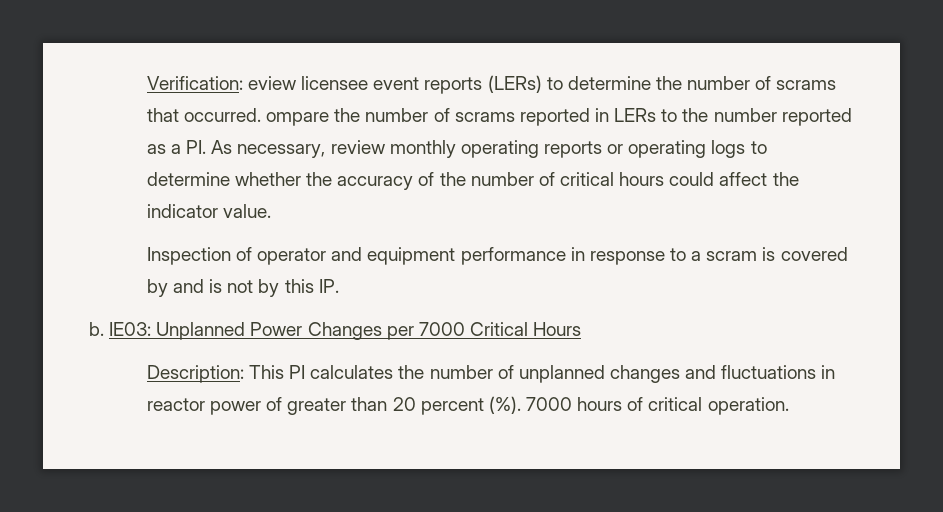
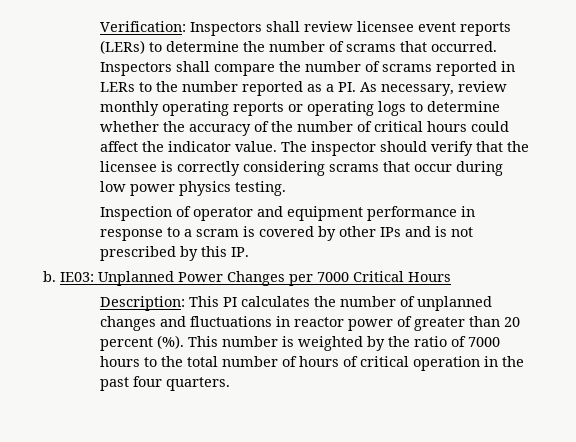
- Verification: eview licensee event reports (LERs) to determine the number of scrams that occurred. ompare the number of scrams reported in LERs to the number reported as a PI. As necessary, review monthly operating reports or operating logs to determine whether the accuracy of the number of critical hours could affect the indicator value.
+ Verification: Inspectors shall review licensee event reports (LERs) to determine the number of scrams that occurred. Inspectors shall compare the number of scrams reported in LERs to the number reported as a PI. As necessary, review monthly operating reports or operating logs to determine whether the accuracy of the number of critical hours could affect the indicator value. The inspector should verify that the licensee is correctly considering scrams that occur during low power physics testing.
- Inspection of operator and equipment performance in response to a scram is covered by and is not by this IP.
+ Inspection of operator and equipment performance in response to a scram is covered by other IPs and is not prescribed by this IP.
- 7000 hours of critical operation.
+ This number is weighted by the ratio of 7000 hours to the total number of hours of critical operation in the past four quarters.

